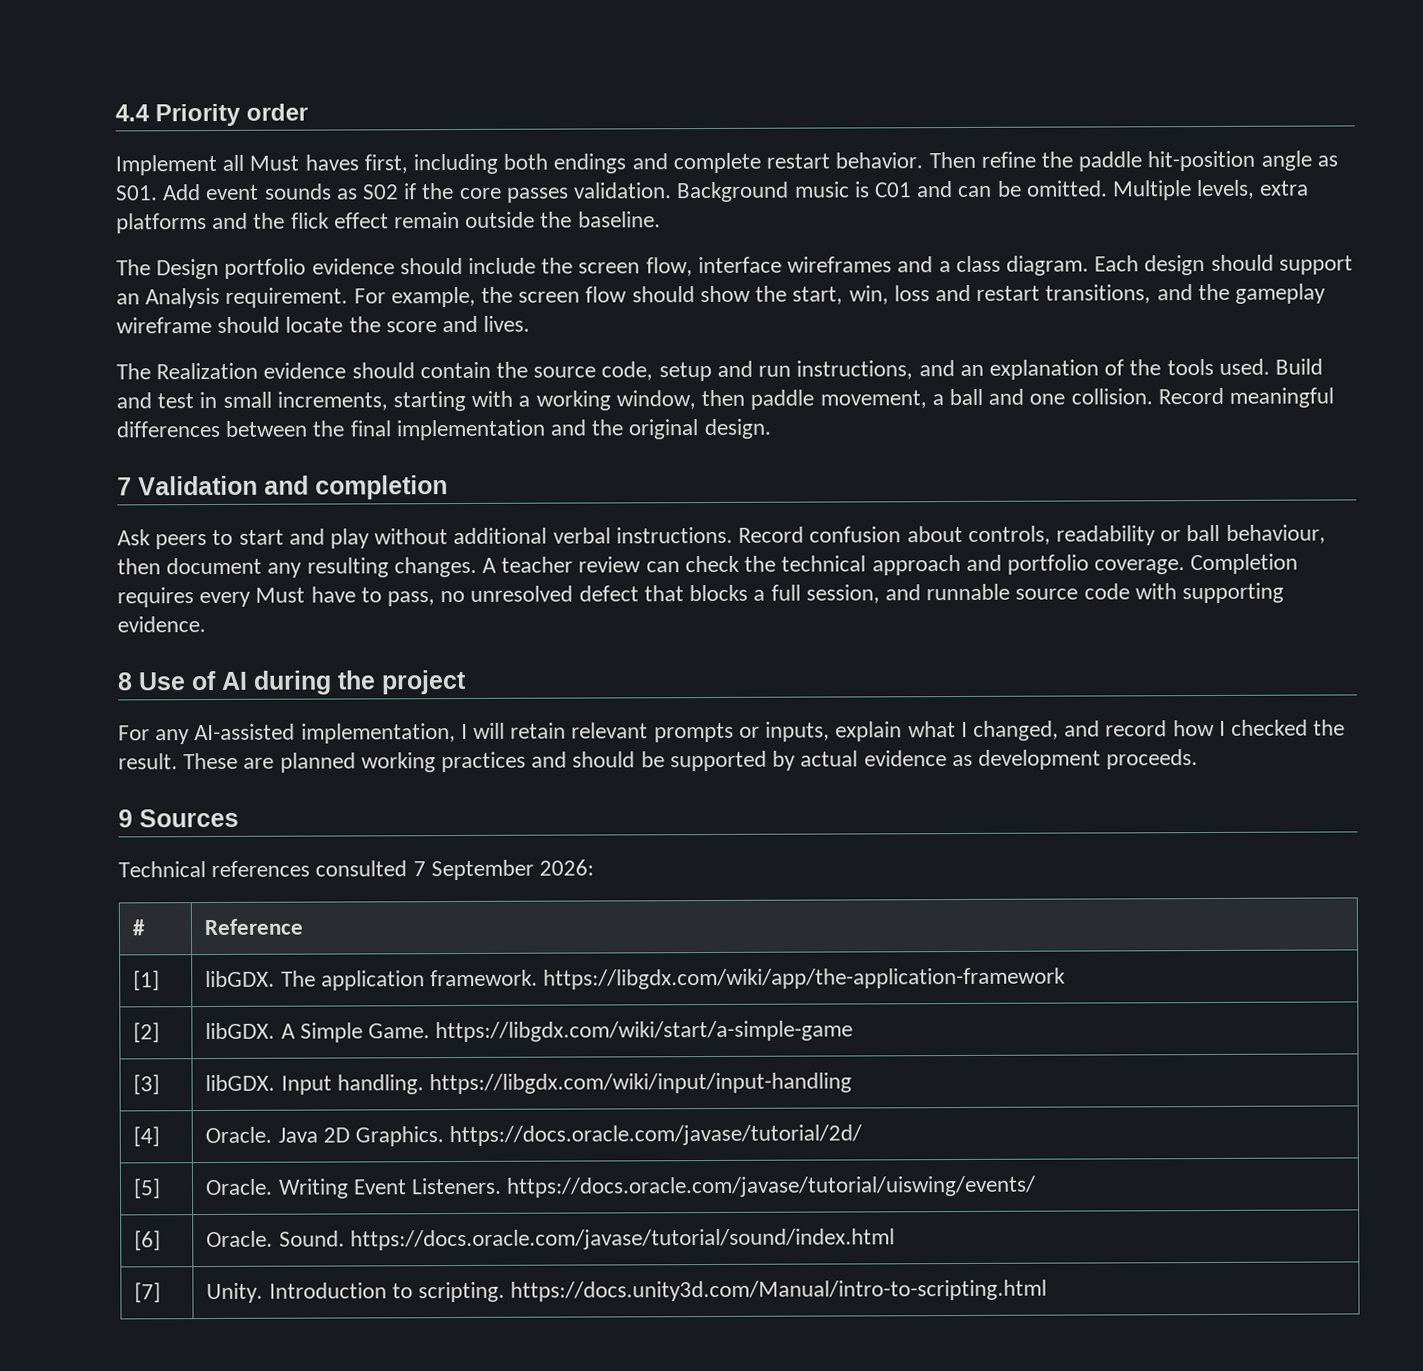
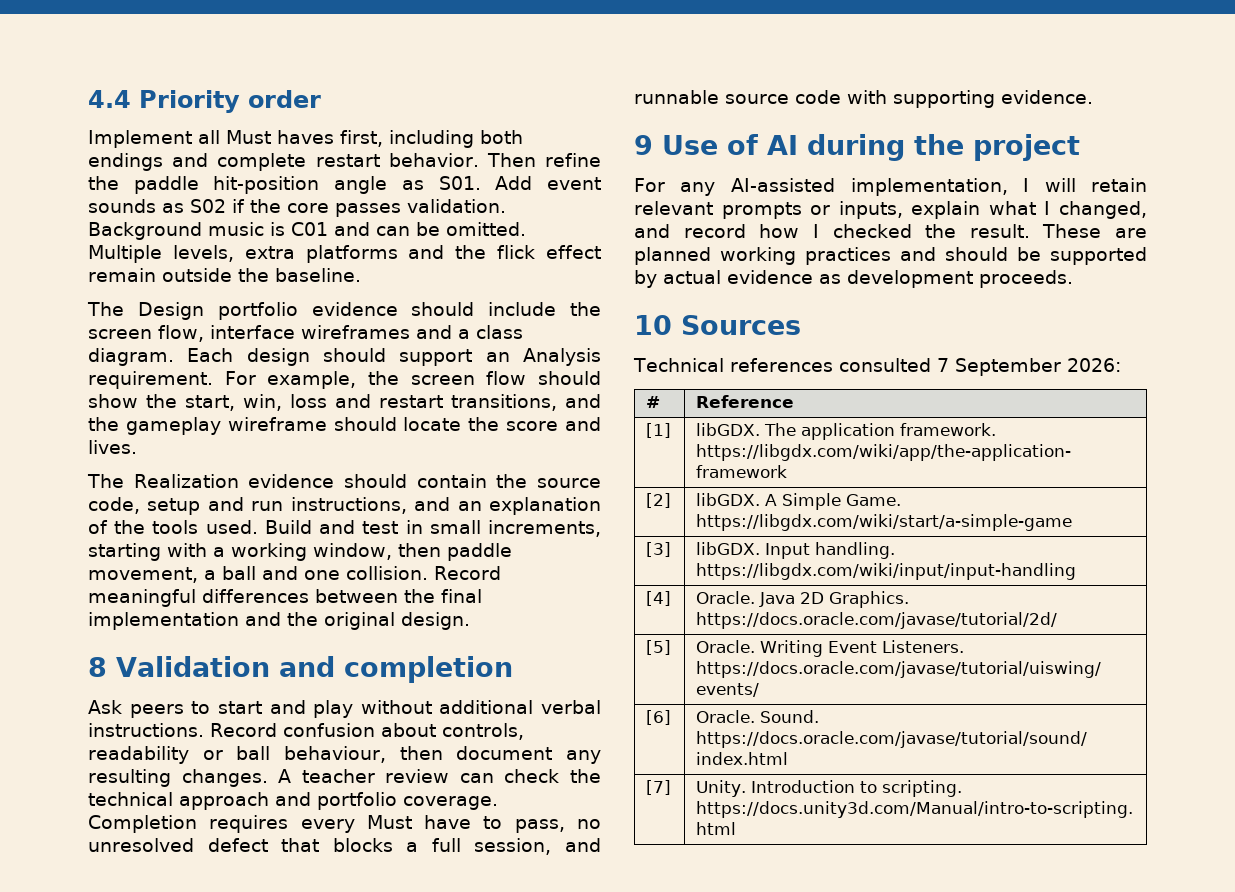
- 7 Validation and completion
+ 8 Validation and completion
- 8 Use of AI during the project
+ 9 Use of AI during the project
- 9 Sources
+ 10 Sources

